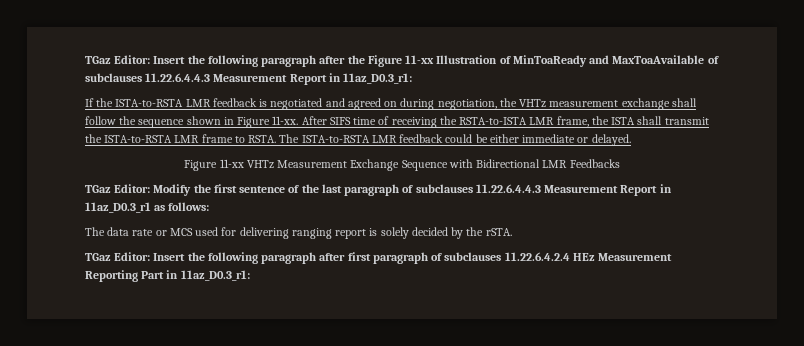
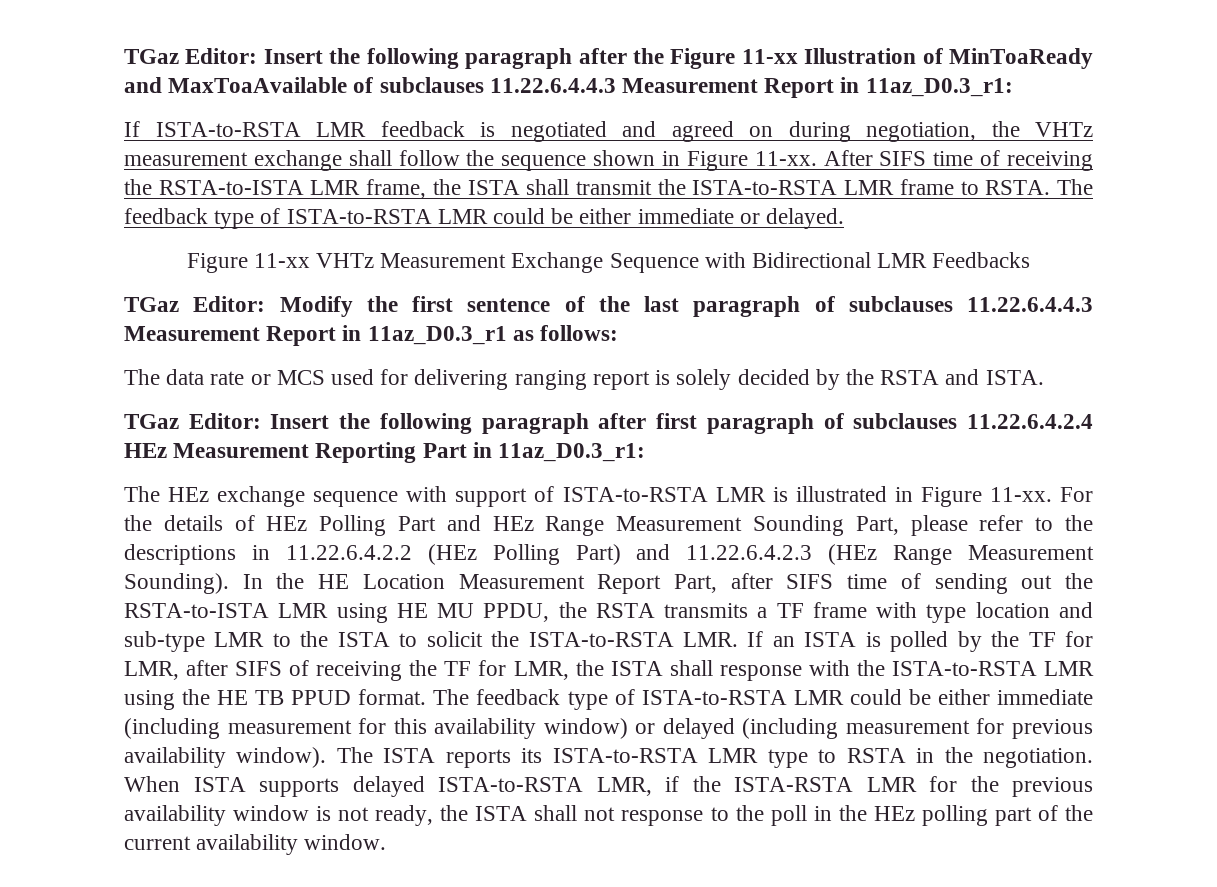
- If the ISTA-to-RSTA LMR feedback is negotiated and agreed on during negotiation, the VHTz measurement exchange shall follow the sequence shown in Figure 11-xx.
+ If ISTA-to-RSTA LMR feedback is negotiated and agreed on during negotiation, the VHTz measurement exchange shall follow the sequence shown in Figure 11-xx.
- The ISTA-to-RSTA LMR feedback could be either immediate or delayed.
+ The feedback type of ISTA-to-RSTA LMR could be either immediate or delayed.
- The data rate or MCS used for delivering ranging report is solely decided by the rSTA.
+ The data rate or MCS used for delivering ranging report is solely decided by the RSTA and ISTA.
+ The HEz exchange sequence with support of ISTA-to-RSTA LMR is illustrated in Figure 11-xx. For the details of HEz Polling Part and HEz Range Measurement Sounding Part, please refer to the descriptions in 11.22.6.4.2.2 (HEz Polling Part) and 11.22.6.4.2.3 (HEz Range Measurement Sounding). In the HE Location Measurement Report Part, after SIFS time of sending out the RSTA-to-ISTA LMR using HE MU PPDU, the RSTA transmits a TF frame with type location and sub-type LMR to the ISTA to solicit the ISTA-to-RSTA LMR. If an ISTA is polled by the TF for LMR, after SIFS of receiving the TF for LMR, the ISTA shall response with the ISTA-to-RSTA LMR using the HE TB PPUD format. The feedback type of ISTA-to-RSTA LMR could be either immediate (including measurement for this availability window) or delayed (including measurement for previous availability window). The ISTA reports its ISTA-to-RSTA LMR type to RSTA in the negotiation. When ISTA supports delayed ISTA-to-RSTA LMR, if the ISTA-RSTA LMR for the previous availability window is not ready, the ISTA shall not response to the poll in the HEz polling part of the current availability window.

